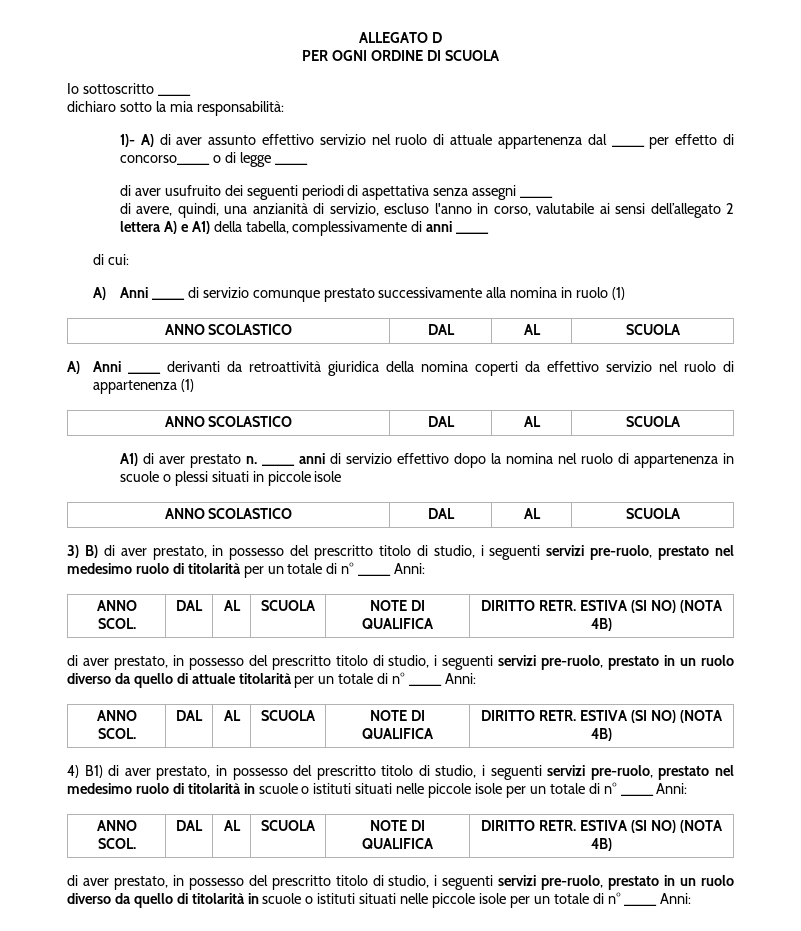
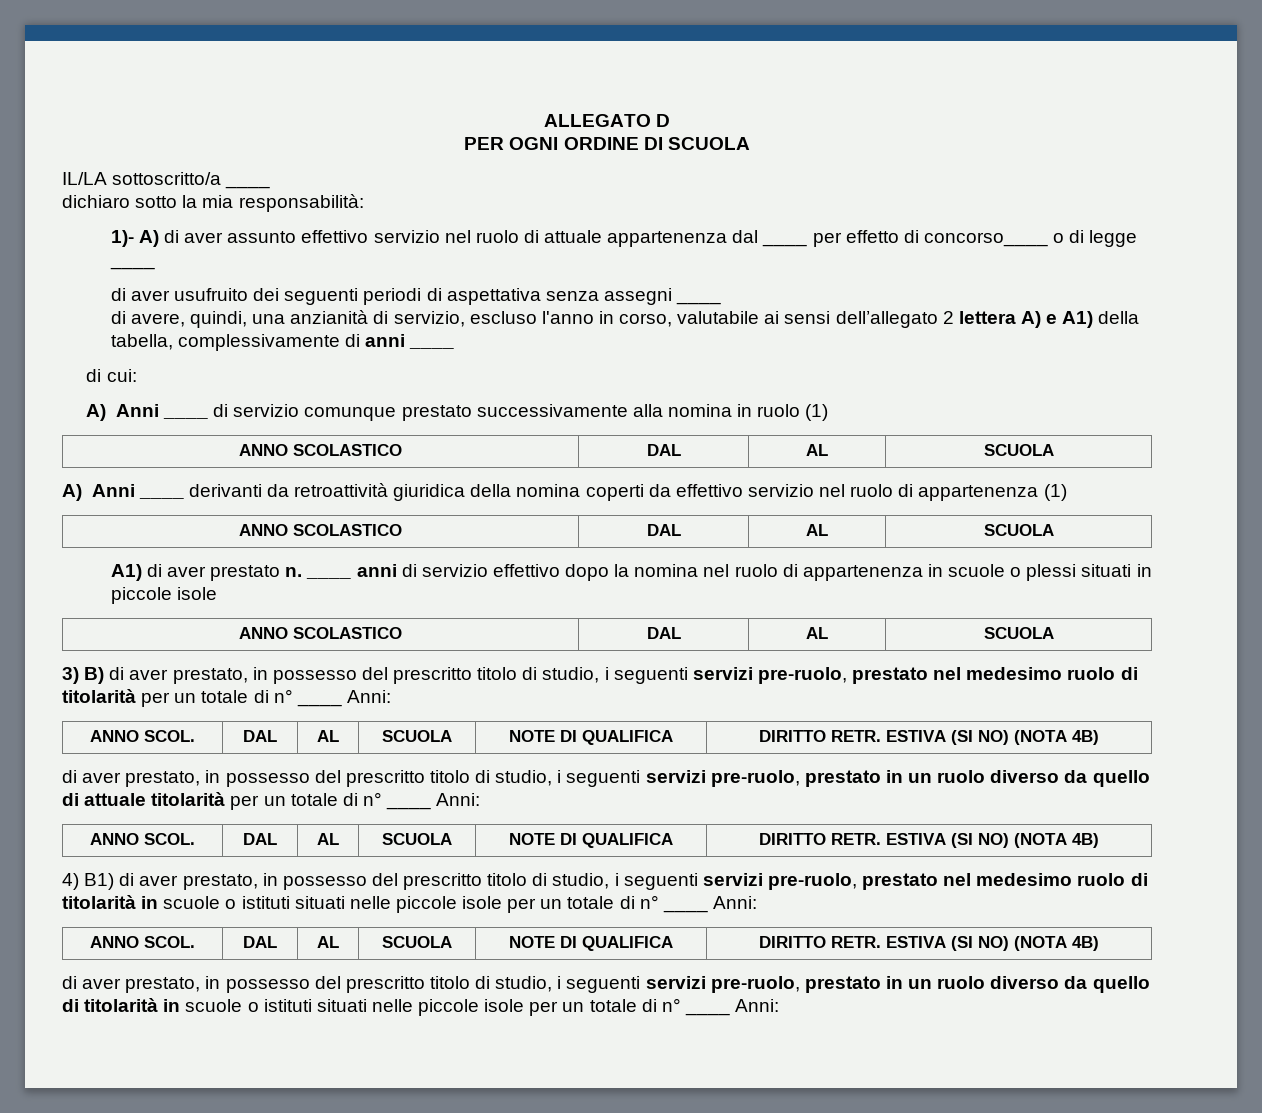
- Io sottoscritto ____
+ IL/LA sottoscritto/a ____

